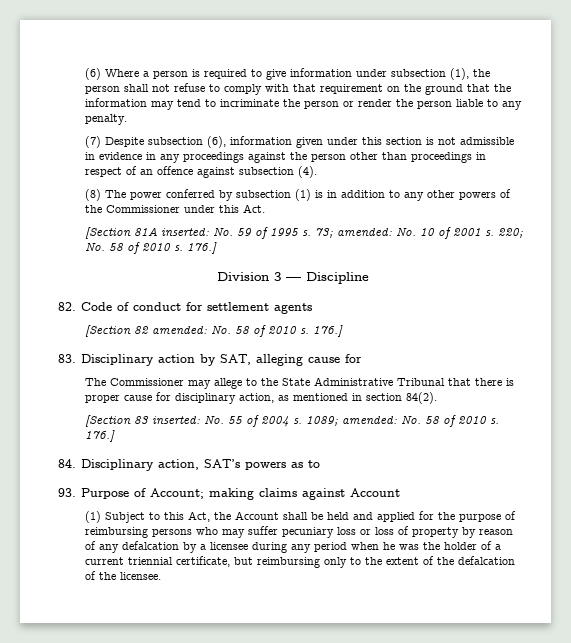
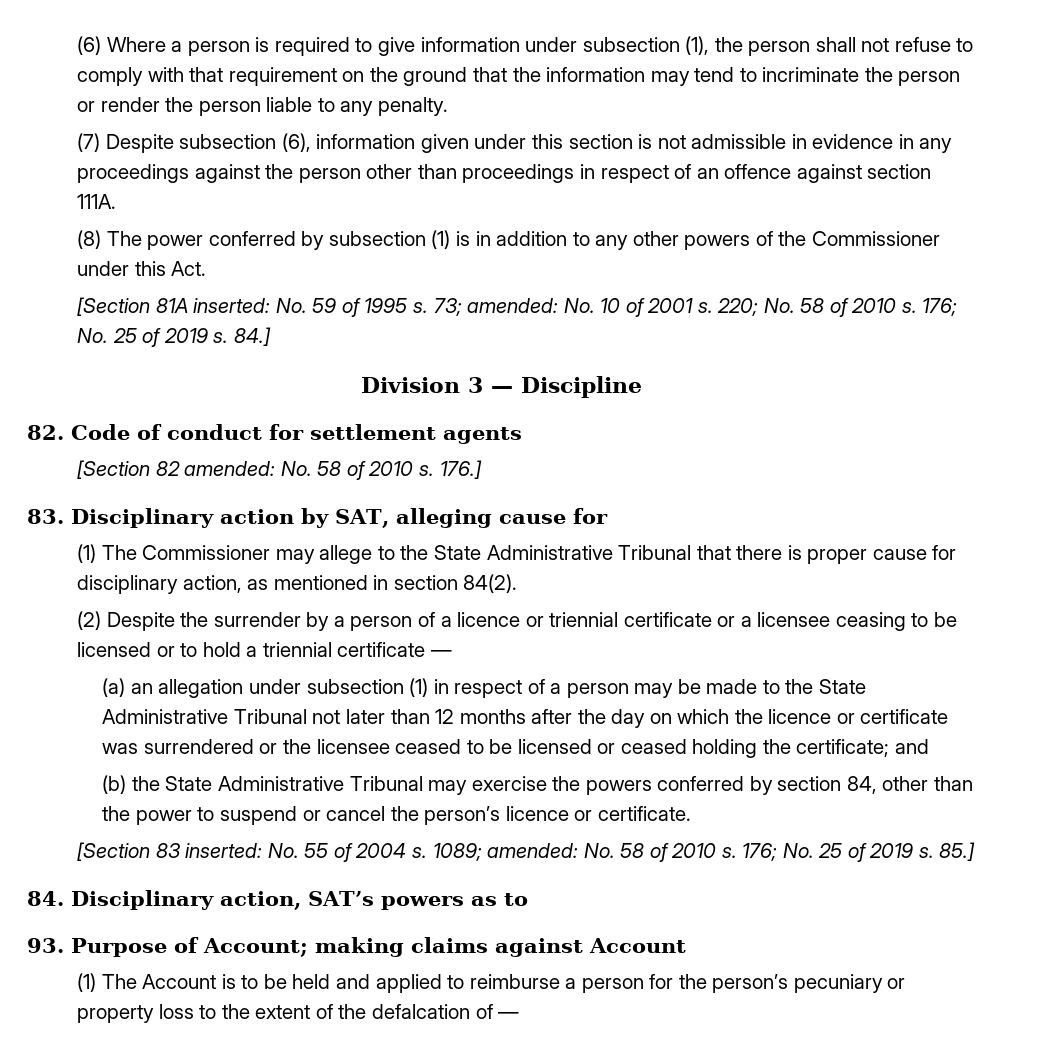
- (7) Despite subsection (6), information given under this section is not admissible in evidence in any proceedings against the person other than proceedings in respect of an offence against subsection (4).
+ (7) Despite subsection (6), information given under this section is not admissible in evidence in any proceedings against the person other than proceedings in respect of an offence against section 111A.
- 220; No. 58 of 2010 s. 176.]
+ 220; No. 58 of 2010 s. 176; No. 25 of 2019 s. 84.]
- The Commissioner may allege to the State Administrative Tribunal that there is proper cause for disciplinary action, as mentioned in section 84(2).
+ (1) The Commissioner may allege to the State Administrative Tribunal that there is proper cause for disciplinary action, as mentioned in section 84(2).
+ (2) Despite the surrender by a person of a licence or triennial certificate or a licensee ceasing to be licensed or to hold a triennial certificate —
+ (a) an allegation under subsection (1) in respect of a person may be made to the State Administrative Tribunal not later than 12 months after the day on which the licence or certificate was surrendered or the licensee ceased to be licensed or ceased holding the certificate; and
+ (b) the State Administrative Tribunal may exercise the powers conferred by section 84, other than the power to suspend or cancel the person’s licence or certificate.
- 1089; amended: No. 58 of 2010 s. 176.]
+ 1089; amended: No. 58 of 2010 s. 176; No. 25 of 2019 s. 85.]
- (1) Subject to this Act, the Account shall be held and applied for the purpose of reimbursing persons who may suffer pecuniary loss or loss of property by reason of any defalcation by a licensee during any period when he was the holder of a current triennial certificate, but reimbursing only to the extent of the defalcation of the licensee.
+ (1) The Account is to be held and applied to reimburse a person for the person’s pecuniary or property loss to the extent of the defalcation of —

